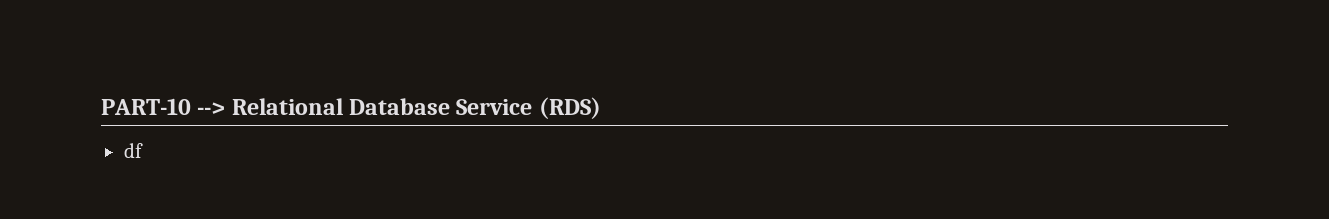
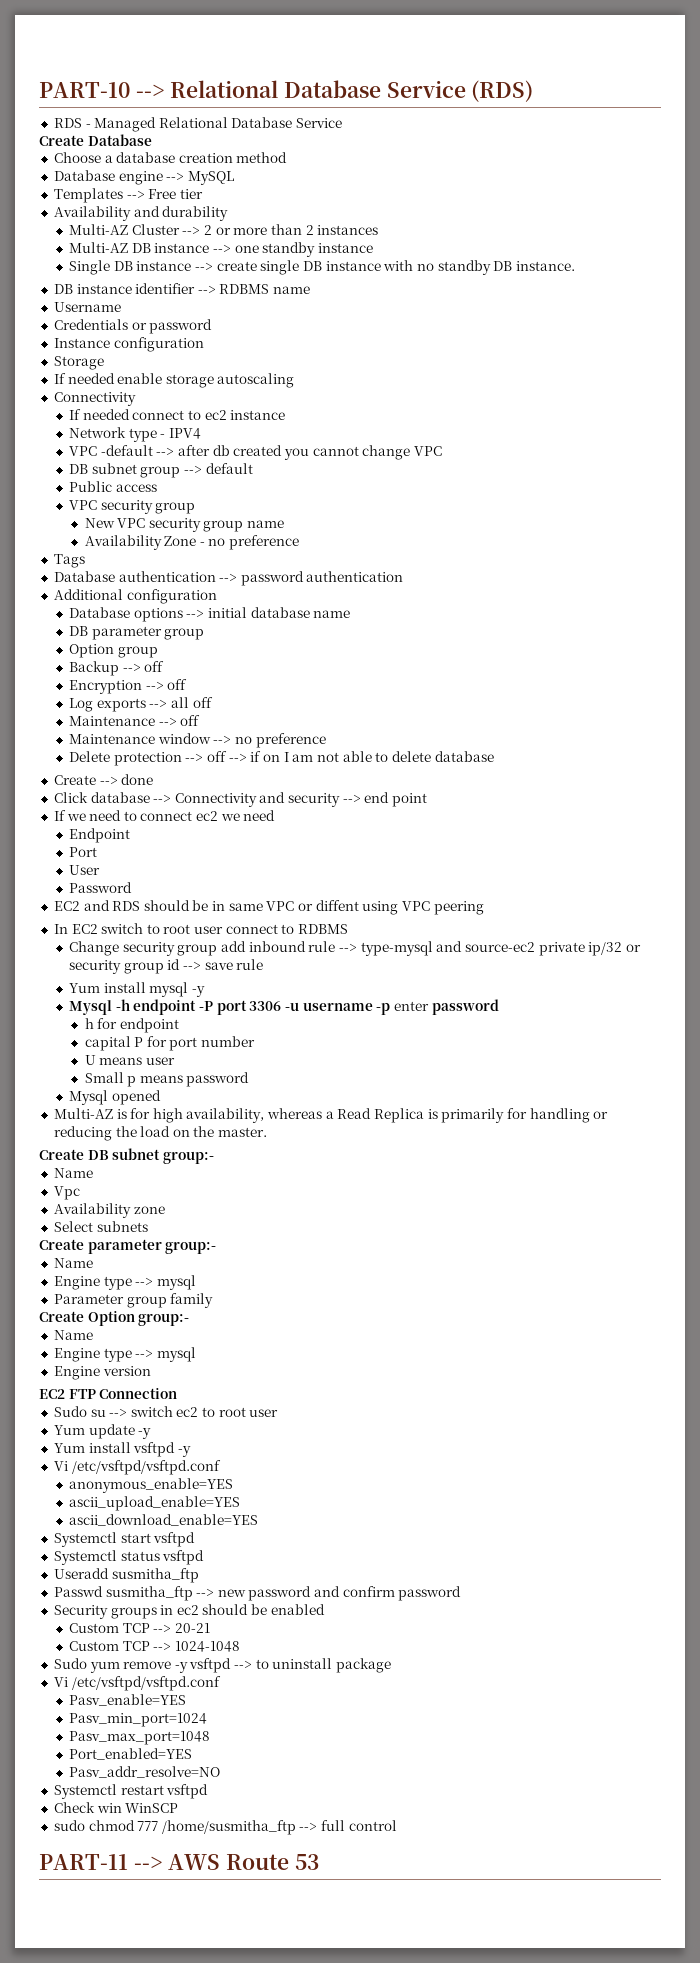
- df
+ RDS - Managed Relational Database Service
+ Create Database
+ Choose a database creation method
+ Database engine --> MySQL
+ Templates --> Free tier
+ Availability and durability
+ Multi-AZ Cluster --> 2 or more than 2 instances
+ Multi-AZ DB instance --> one standby instance
+ Single DB instance --> create single DB instance with no standby DB instance.
+ DB instance identifier --> RDBMS name
+ Username
+ Credentials or password
+ Instance configuration
+ Storage
+ If needed enable storage autoscaling
+ Connectivity
+ If needed connect to ec2 instance
+ Network type - IPV4
+ VPC -default --> after db created you cannot change VPC
+ DB subnet group --> default
+ Public access
+ VPC security group
+ New VPC security group name
+ Availability Zone - no preference
+ Tags
+ Database authentication --> password authentication
+ Additional configuration
+ Database options --> initial database name
+ DB parameter group
+ Option group
+ Backup --> off
+ Encryption --> off
+ Log exports --> all off
+ Maintenance --> off
+ Maintenance window --> no preference
+ Delete protection --> off --> if on I am not able to delete database
+ Create --> done
+ Click database --> Connectivity and security --> end point
+ If we need to connect ec2 we need
+ Endpoint
+ Port
+ User
+ Password
+ EC2 and RDS should be in same VPC or diffent using VPC peering
+ In EC2 switch to root user connect to RDBMS
+ Change security group add inbound rule --> type-mysql and source-ec2 private ip/32 or security group id --> save rule
+ Yum install mysql -y
+ Mysql -h endpoint -P port 3306 -u username -p enter password
+ h for endpoint
+ capital P for port number
+ U means user
+ Small p means password
+ Mysql opened
+ Multi-AZ is for high availability, whereas a Read Replica is primarily for handling or reducing the load on the master.
+ Create DB subnet group:-
+ Name
+ Vpc
+ Availability zone
+ Select subnets
+ Create parameter group:-
+ Name
+ Engine type --> mysql
+ Parameter group family
+ Create Option group:-
+ Name
+ Engine type --> mysql
+ Engine version
+ EC2 FTP Connection
+ Sudo su --> switch ec2 to root user
+ Yum update -y
+ Yum install vsftpd -y
+ Vi /etc/vsftpd/vsftpd.conf
+ anonymous_enable=YES
+ ascii_upload_enable=YES
+ ascii_download_enable=YES
+ Systemctl start vsftpd
+ Systemctl status vsftpd
+ Useradd susmitha_ftp
+ Passwd susmitha_ftp --> new password and confirm password
+ Security groups in ec2 should be enabled
+ Custom TCP --> 20-21
+ Custom TCP --> 1024-1048
+ Sudo yum remove -y vsftpd --> to uninstall package
+ Vi /etc/vsftpd/vsftpd.conf
+ Pasv_enable=YES
+ Pasv_min_port=1024
+ Pasv_max_port=1048
+ Port_enabled=YES
+ Pasv_addr_resolve=NO
+ Systemctl restart vsftpd
+ Check win WinSCP
+ sudo chmod 777 /home/susmitha_ftp --> full control
+ PART-11 --> AWS Route 53

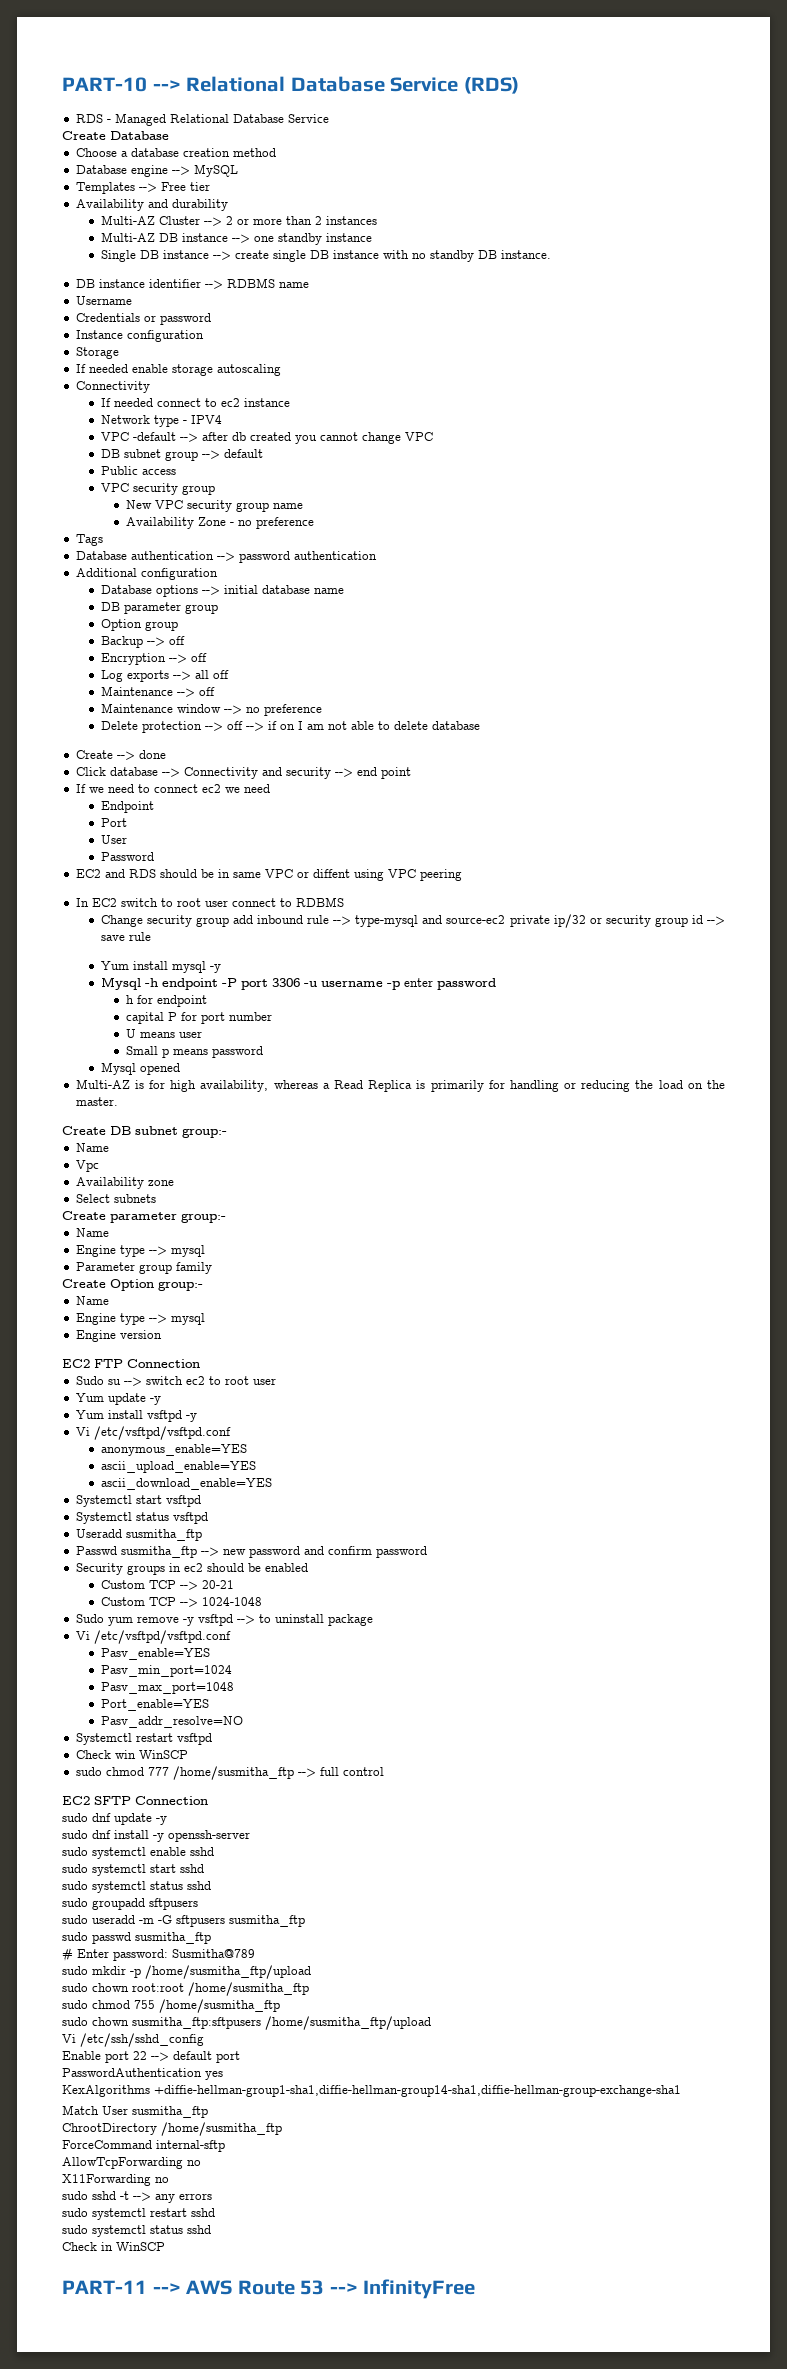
- Port_enabled=YES
+ Port_enable=YES
+ EC2 SFTP Connection
+ sudo dnf update -y
+ sudo dnf install -y openssh-server
+ sudo systemctl enable sshd
+ sudo systemctl start sshd
+ sudo systemctl status sshd
+ sudo groupadd sftpusers
+ sudo useradd -m -G sftpusers susmitha_ftp
+ sudo passwd susmitha_ftp
+ # Enter password: Susmitha@789
+ sudo mkdir -p /home/susmitha_ftp/upload
+ sudo chown root:root /home/susmitha_ftp
+ sudo chmod 755 /home/susmitha_ftp
+ sudo chown susmitha_ftp:sftpusers /home/susmitha_ftp/upload
+ Vi /etc/ssh/sshd_config
+ Enable port 22 --> default port
+ PasswordAuthentication yes
+ KexAlgorithms +diffie-hellman-group1-sha1,diffie-hellman-group14-sha1,diffie-hellman-group-exchange-sha1
+ Match User susmitha_ftp
+ ChrootDirectory /home/susmitha_ftp
+ ForceCommand internal-sftp
+ AllowTcpForwarding no
+ X11Forwarding no
+ sudo sshd -t --> any errors
+ sudo systemctl restart sshd
+ sudo systemctl status sshd
+ Check in WinSCP
- PART-11 --> AWS Route 53
+ PART-11 --> AWS Route 53 --> InfinityFree

